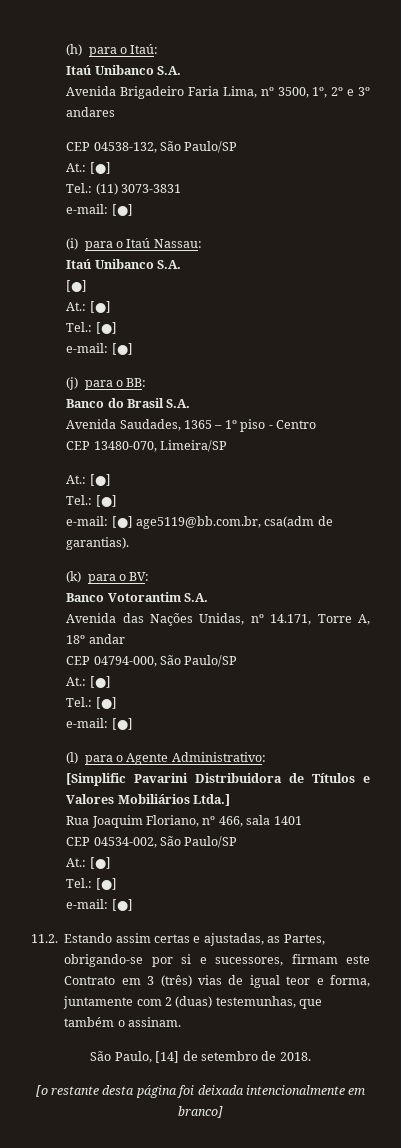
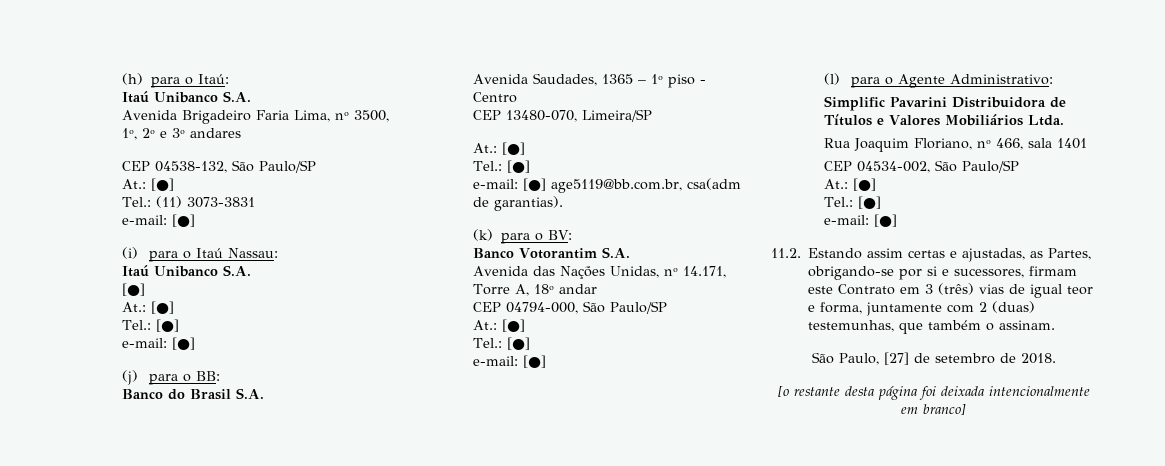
- [Simplific Pavarini Distribuidora de Títulos e Valores Mobiliários Ltda.]
+ Simplific Pavarini Distribuidora de Títulos e Valores Mobiliários Ltda.
- São Paulo, [14] de setembro de 2018.
+ São Paulo, [27] de setembro de 2018.

